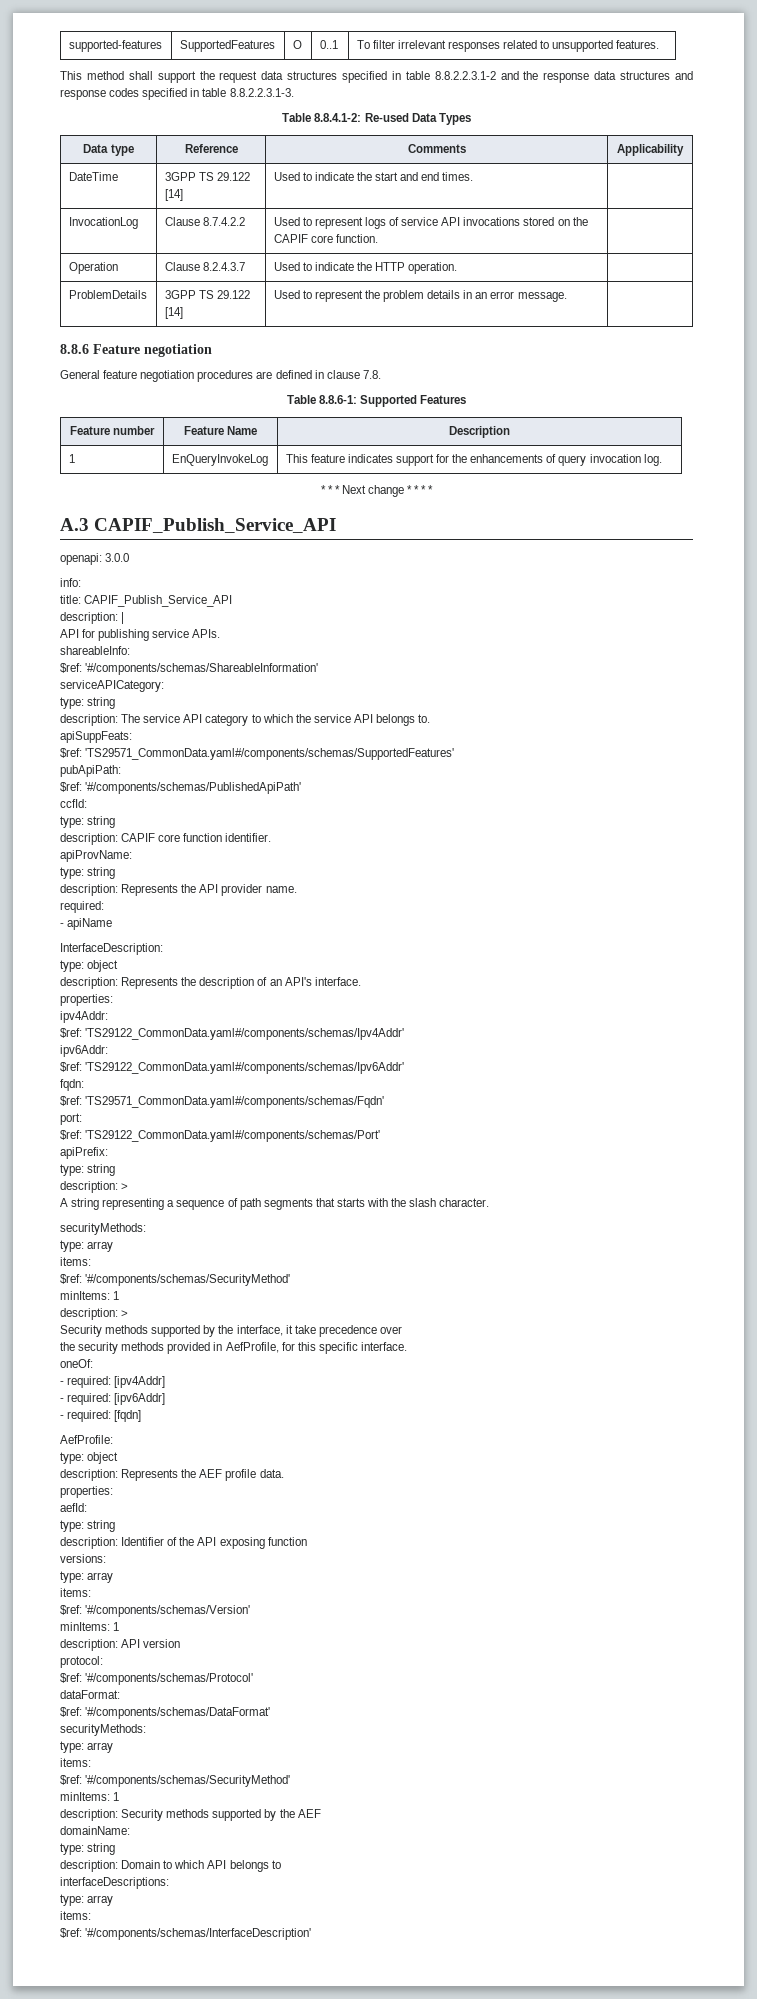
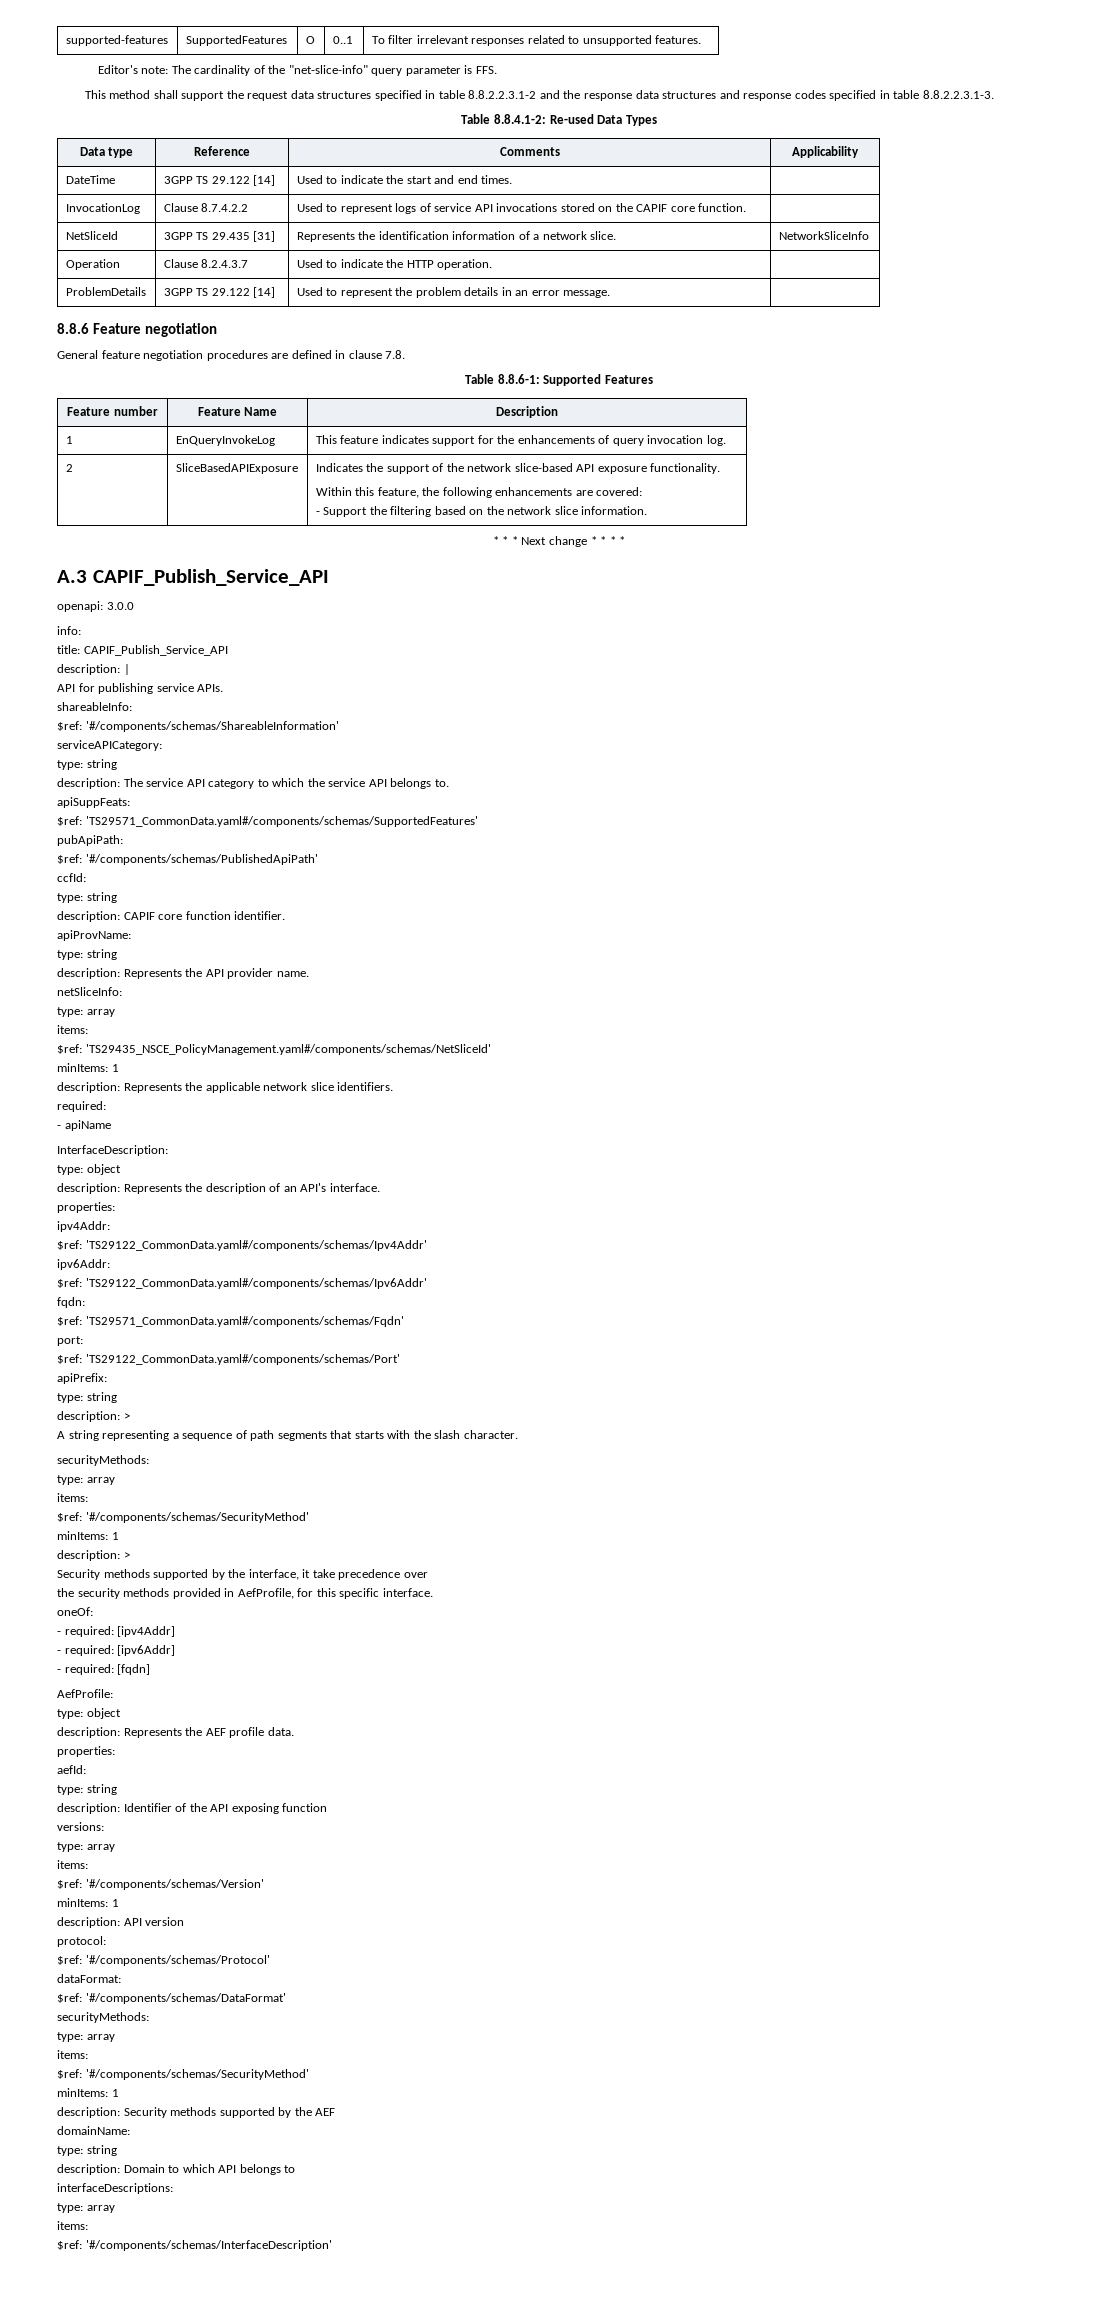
+ Editor's note: The cardinality of the "net-slice-info" query parameter is FFS.
+ NetSliceId | 3GPP TS 29.435 [31] | Represents the identification information of a network slice. | NetworkSliceInfo
+ 2 | SliceBasedAPIExposure | Indicates the support of the network slice-based API exposure functionality.
+ Within this feature, the following enhancements are covered:
+ - Support the filtering based on the network slice information.
+ netSliceInfo:
+ type: array
+ items:
+ $ref: 'TS29435_NSCE_PolicyManagement.yaml#/components/schemas/NetSliceId'
+ minItems: 1
+ description: Represents the applicable network slice identifiers.

